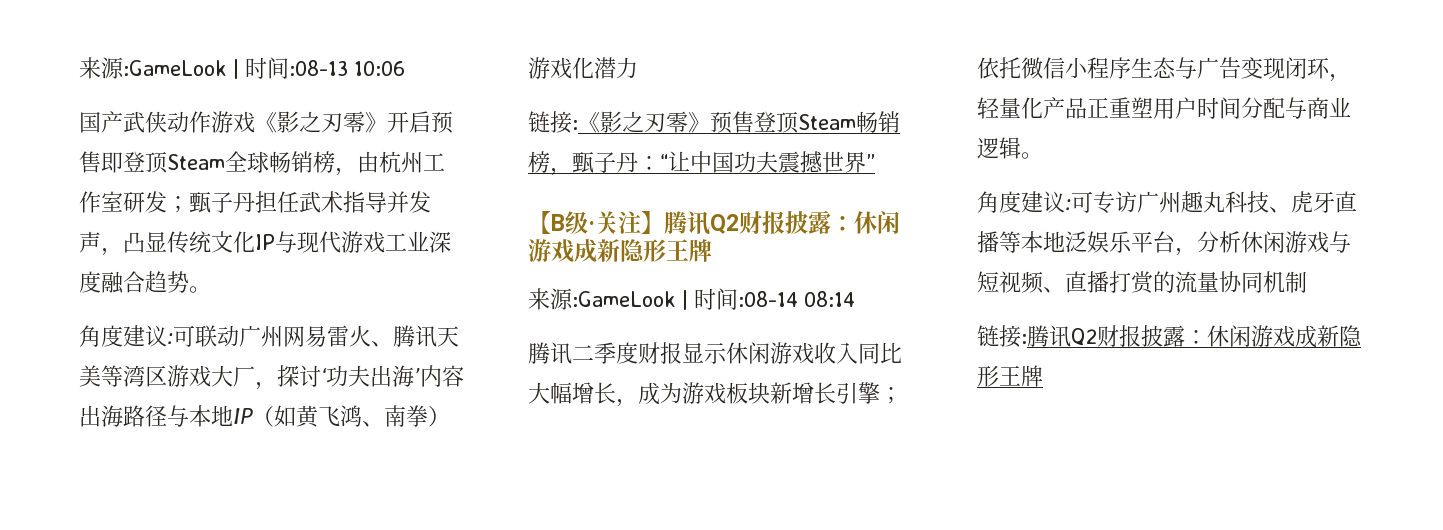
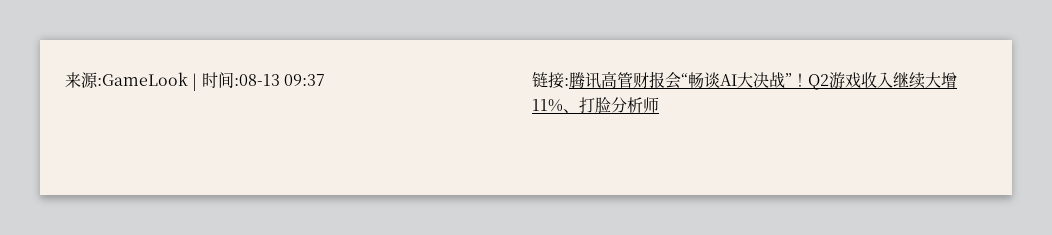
- 来源:GameLook | 时间:08-13 10:06
- 国产武侠动作游戏《影之刃零》开启预售即登顶Steam全球畅销榜，由杭州工作室研发；甄子丹担任武术指导并发声，凸显传统文化IP与现代游戏工业深度融合趋势。
- 角度建议:可联动广州网易雷火、腾讯天美等湾区游戏大厂，探讨‘功夫出海’内容出海路径与本地IP（如黄飞鸿、南拳）游戏化潜力
- 链接:《影之刃零》预售登顶Steam畅销榜，甄子丹：“让中国功夫震撼世界”
- 【B级·关注】腾讯Q2财报披露：休闲游戏成新隐形王牌
- 来源:GameLook | 时间:08-14 08:14
- 腾讯二季度财报显示休闲游戏收入同比大幅增长，成为游戏板块新增长引擎；依托微信小程序生态与广告变现闭环，轻量化产品正重塑用户时间分配与商业逻辑。
- 角度建议:可专访广州趣丸科技、虎牙直播等本地泛娱乐平台，分析休闲游戏与短视频、直播打赏的流量协同机制
- 链接:腾讯Q2财报披露：休闲游戏成新隐形王牌
+ 来源:GameLook | 时间:08-13 09:37
+ 链接:腾讯高管财报会“畅谈AI大决战”！Q2游戏收入继续大增11%、打脸分析师

